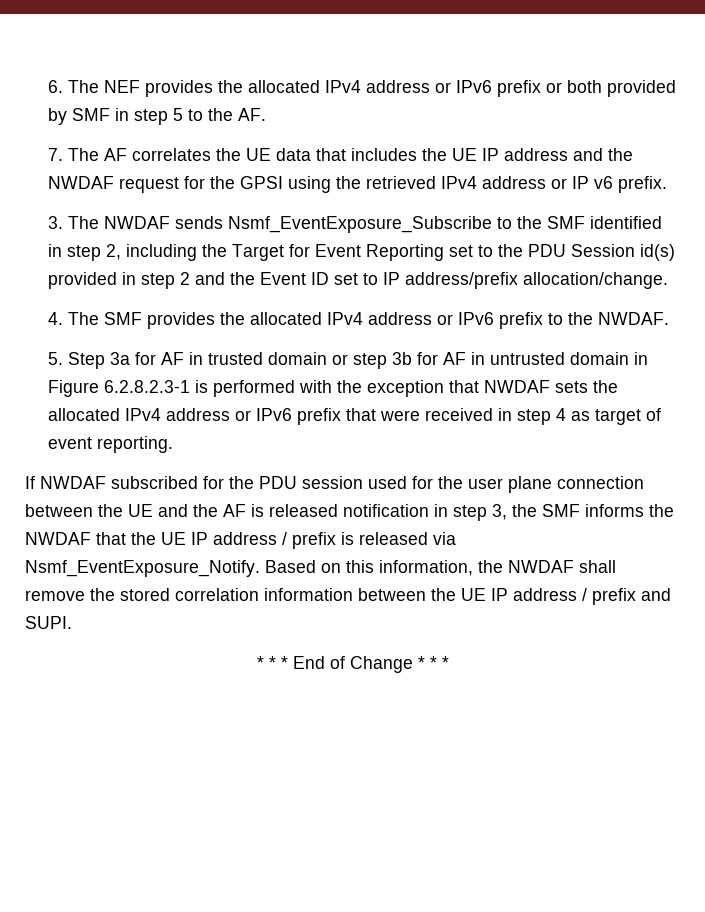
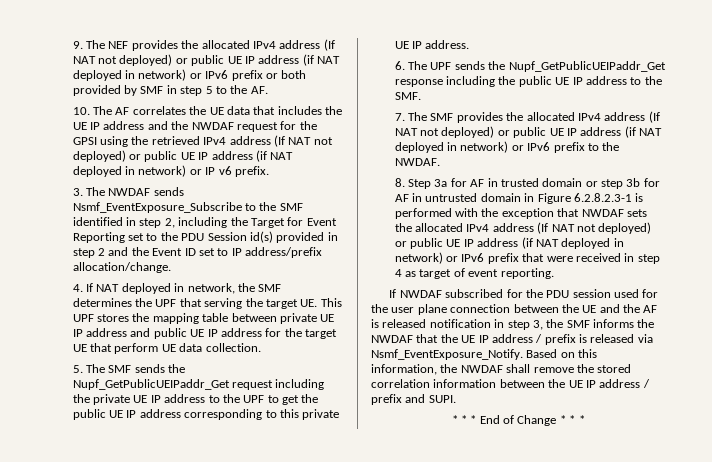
- 6. The NEF provides the allocated IPv4 address or IPv6 prefix or both provided by SMF in step 5 to the AF.
+ 9. The NEF provides the allocated IPv4 address (If NAT not deployed) or public UE IP address (if NAT deployed in network) or IPv6 prefix or both provided by SMF in step 5 to the AF.
- 7. The AF correlates the UE data that includes the UE IP address and the NWDAF request for the GPSI using the retrieved IPv4 address or IP v6 prefix.
+ 10. The AF correlates the UE data that includes the UE IP address and the NWDAF request for the GPSI using the retrieved IPv4 address (If NAT not deployed) or public UE IP address (if NAT deployed in network) or IP v6 prefix.
- 4. The SMF provides the allocated IPv4 address or IPv6 prefix to the NWDAF.
+ 4. If NAT deployed in network, the SMF determines the UPF that serving the target UE. This UPF stores the mapping table between private UE IP address and public UE IP address for the target UE that perform UE data collection.
+ 5. The SMF sends the Nupf_GetPublicUEIPaddr_Get request including the private UE IP address to the UPF to get the public UE IP address corresponding to this private UE IP address.
+ 6. The UPF sends the Nupf_GetPublicUEIPaddr_Get response including the public UE IP address to the SMF.
+ 7. The SMF provides the allocated IPv4 address (If NAT not deployed) or public UE IP address (if NAT deployed in network) or IPv6 prefix to the NWDAF.
- 5. Step 3a for AF in trusted domain or step 3b for AF in untrusted domain in Figure 6.2.8.2.3-1 is performed with the exception that NWDAF sets the allocated IPv4 address or IPv6 prefix that were received in step 4 as target of event reporting.
+ 8. Step 3a for AF in trusted domain or step 3b for AF in untrusted domain in Figure 6.2.8.2.3-1 is performed with the exception that NWDAF sets the allocated IPv4 address (If NAT not deployed) or public UE IP address (if NAT deployed in network) or IPv6 prefix that were received in step 4 as target of event reporting.

